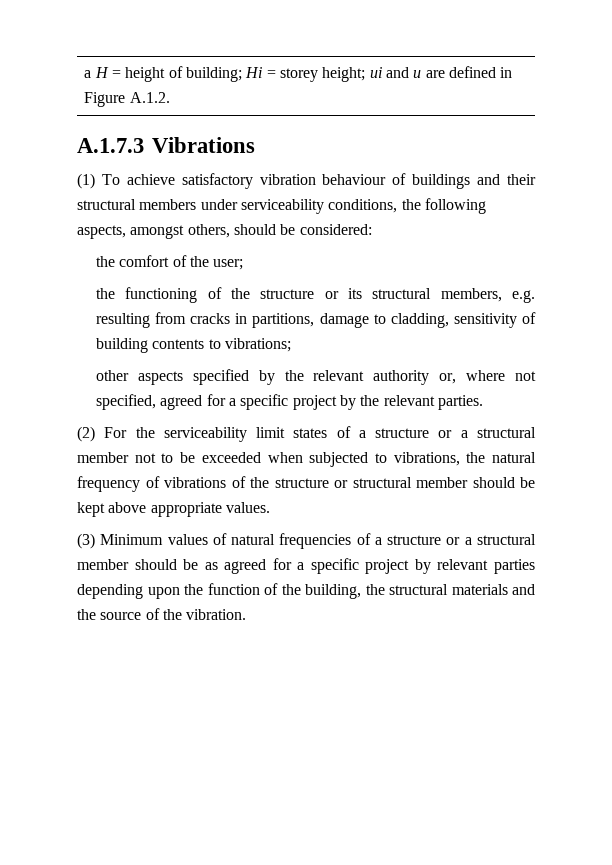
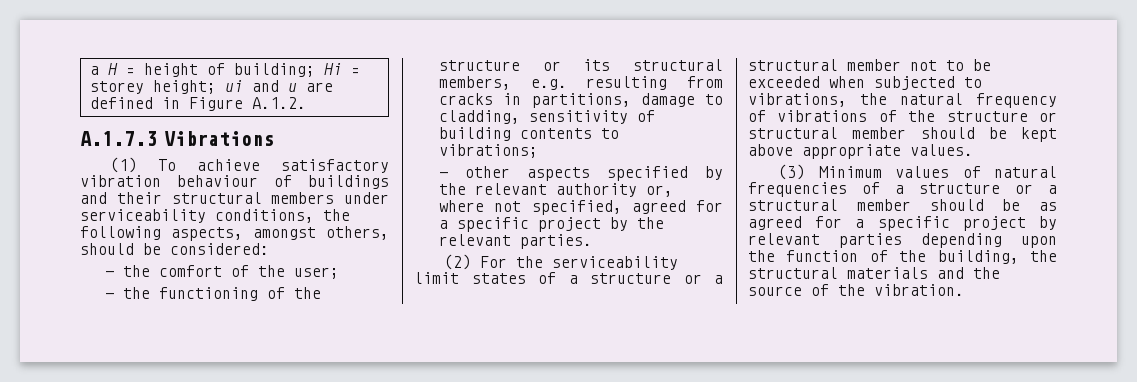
- the comfort of the user;
+ — the comfort of the user;
- the functioning of the structure or its structural members, e.g. resulting from cracks in partitions, damage to cladding, sensitivity of building contents to vibrations;
+ — the functioning of the structure or its structural members, e.g. resulting from cracks in partitions, damage to cladding, sensitivity of building contents to vibrations;
- other aspects specified by the relevant authority or, where not specified, agreed for a specific project by the relevant parties.
+ — other aspects specified by the relevant authority or, where not specified, agreed for a specific project by the relevant parties.

